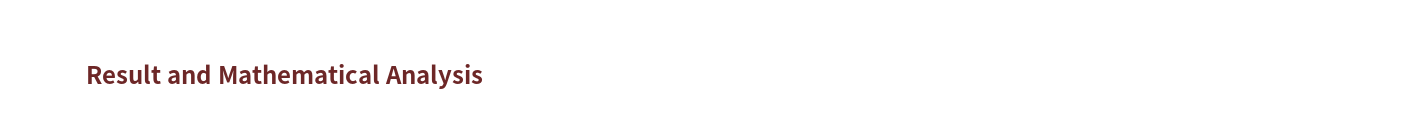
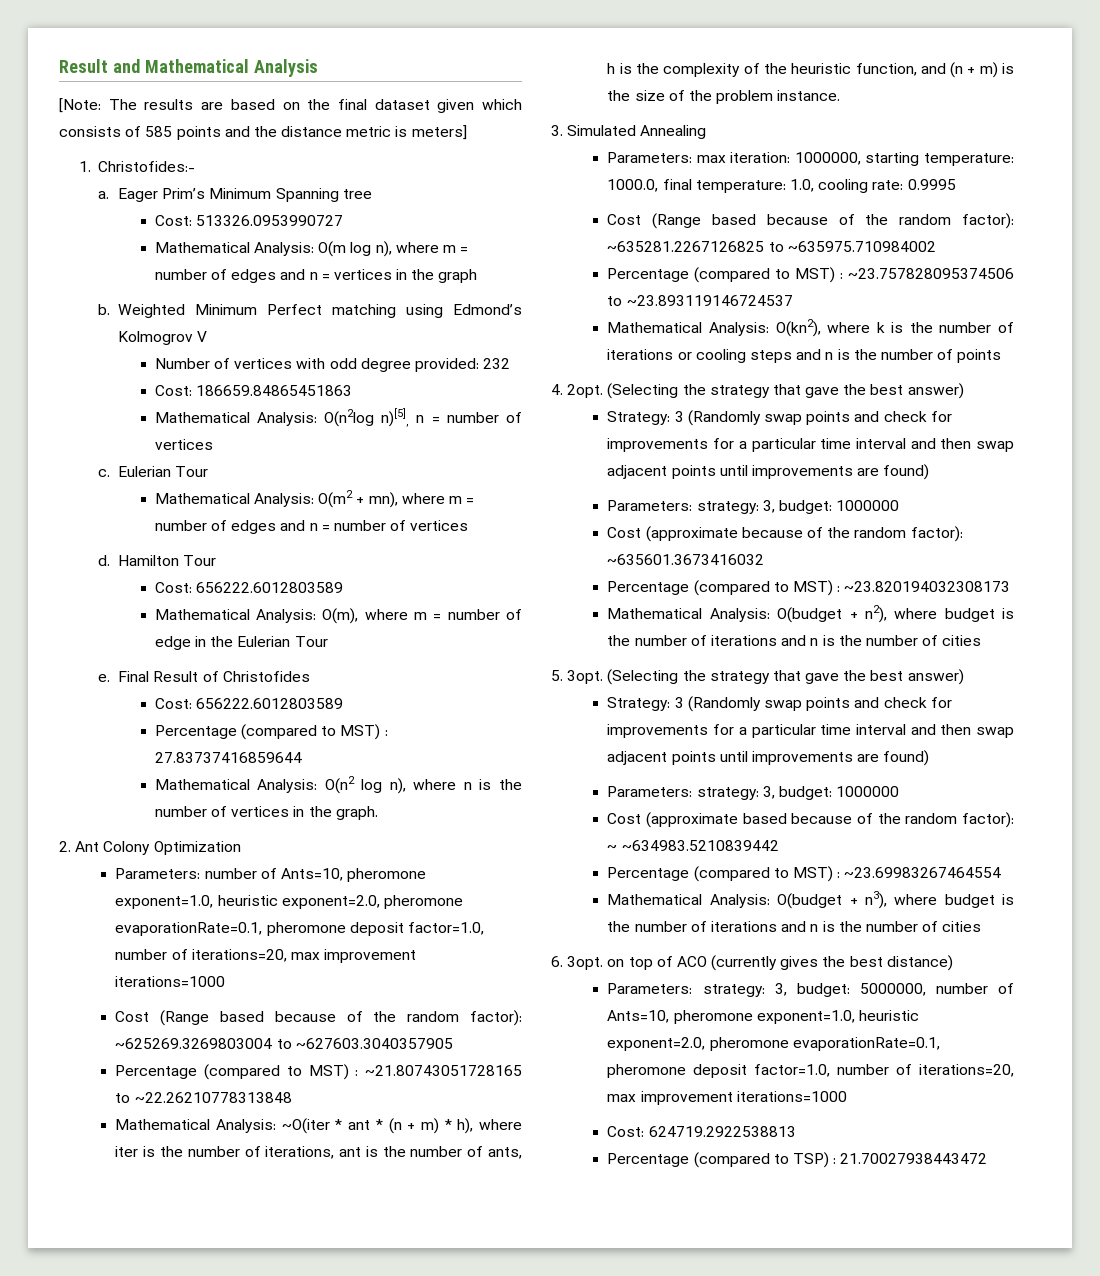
+ [Note: The results are based on the final dataset given which consists of 585 points and the distance metric is meters]
+ 1. Christofides:-
+ a. Eager Prim’s Minimum Spanning tree
+ Cost: 513326.0953990727
+ Mathematical Analysis: O(m log n), where m = number of edges and n = vertices in the graph
+ b. Weighted Minimum Perfect matching using Edmond’s Kolmogrov V
+ Number of vertices with odd degree provided: 232
+ Cost: 186659.84865451863
+ Mathematical Analysis: O(n2log n)[5], n = number of vertices
+ c. Eulerian Tour
+ Mathematical Analysis: O(m2 + mn), where m = number of edges and n = number of vertices
+ d. Hamilton Tour
+ Cost: 656222.6012803589
+ Mathematical Analysis: O(m), where m = number of edge in the Eulerian Tour
+ e. Final Result of Christofides
+ Cost: 656222.6012803589
+ Percentage (compared to MST) : 27.83737416859644
+ Mathematical Analysis: O(n2 log n), where n is the number of vertices in the graph.
+ 2. Ant Colony Optimization
+ Parameters: number of Ants=10, pheromone exponent=1.0, heuristic exponent=2.0, pheromone evaporationRate=0.1, pheromone deposit factor=1.0, number of iterations=20, max improvement iterations=1000
+ Cost (Range based because of the random factor): ~625269.3269803004 to ~627603.3040357905
+ Percentage (compared to MST) : ~21.80743051728165 to ~22.26210778313848
+ Mathematical Analysis: ~O(iter * ant * (n + m) * h), where iter is the number of iterations, ant is the number of ants, h is the complexity of the heuristic function, and (n + m) is the size of the problem instance.
+ 3. Simulated Annealing
+ Parameters: max iteration: 1000000, starting temperature: 1000.0, final temperature: 1.0, cooling rate: 0.9995
+ Cost (Range based because of the random factor): ~635281.2267126825 to ~635975.710984002
+ Percentage (compared to MST) : ~23.757828095374506 to ~23.893119146724537
+ Mathematical Analysis: O(kn2), where k is the number of iterations or cooling steps and n is the number of points
+ 4. 2opt. (Selecting the strategy that gave the best answer)
+ Strategy: 3 (Randomly swap points and check for improvements for a particular time interval and then swap adjacent points until improvements are found)
+ Parameters: strategy: 3, budget: 1000000
+ Cost (approximate because of the random factor): ~635601.3673416032
+ Percentage (compared to MST) : ~23.820194032308173
+ Mathematical Analysis: O(budget + n2), where budget is the number of iterations and n is the number of cities
+ 5. 3opt. (Selecting the strategy that gave the best answer)
+ Strategy: 3 (Randomly swap points and check for improvements for a particular time interval and then swap adjacent points until improvements are found)
+ Parameters: strategy: 3, budget: 1000000
+ Cost (approximate based because of the random factor): ~ ~634983.5210839442
+ Percentage (compared to MST) : ~23.69983267464554
+ Mathematical Analysis: O(budget + n3), where budget is the number of iterations and n is the number of cities
+ 6. 3opt. on top of ACO (currently gives the best distance)
+ Parameters: strategy: 3, budget: 5000000, number of Ants=10, pheromone exponent=1.0, heuristic exponent=2.0, pheromone evaporationRate=0.1, pheromone deposit factor=1.0, number of iterations=20, max improvement iterations=1000
+ Cost: 624719.2922538813
+ Percentage (compared to TSP) : 21.70027938443472

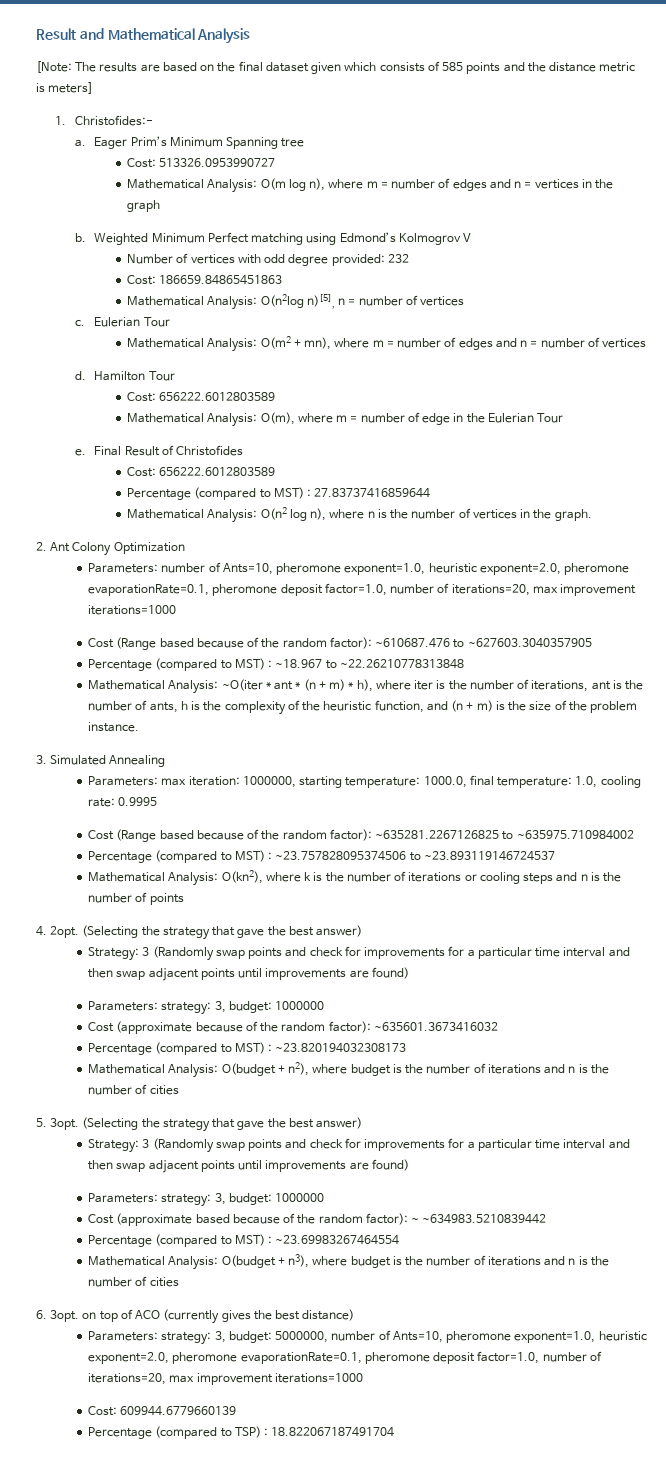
- Cost (Range based because of the random factor): ~625269.3269803004 to ~627603.3040357905
+ Cost (Range based because of the random factor): ~610687.476 to ~627603.3040357905
- Percentage (compared to MST) : ~21.80743051728165 to ~22.26210778313848
+ Percentage (compared to MST) : ~18.967 to ~22.26210778313848
- Cost: 624719.2922538813
+ Cost: 609944.6779660139
- Percentage (compared to TSP) : 21.70027938443472
+ Percentage (compared to TSP) : 18.822067187491704

